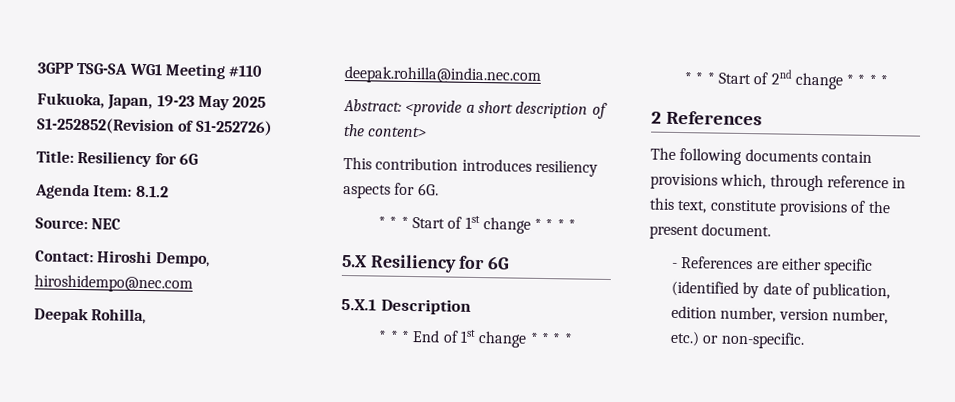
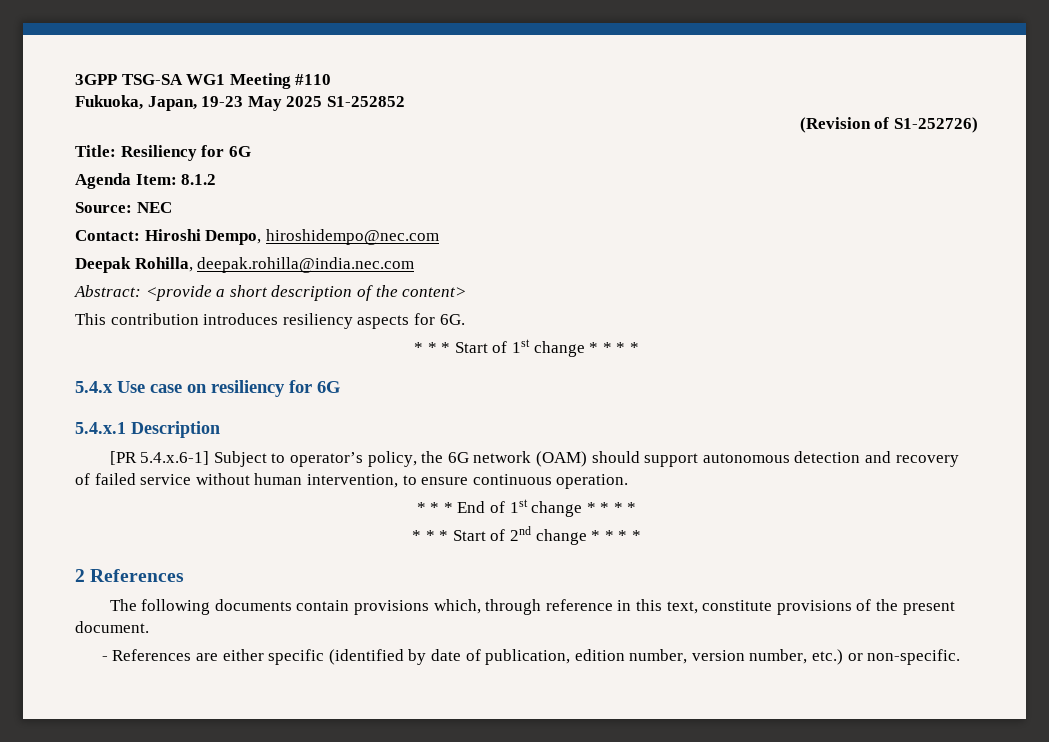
- Fukuoka, Japan, 19-23 May 2025 S1-252852(Revision of S1-252726)
+ Fukuoka, Japan, 19-23 May 2025 S1-252852
+ (Revision of S1-252726)
- 5.X Resiliency for 6G
- 5.X.1 Description
+ 5.4.x Use case on resiliency for 6G
+ 5.4.x.1 Description
+ [PR 5.4.x.6-1] Subject to operator’s policy, the 6G network (OAM) should support autonomous detection and recovery of failed service without human intervention, to ensure continuous operation.

